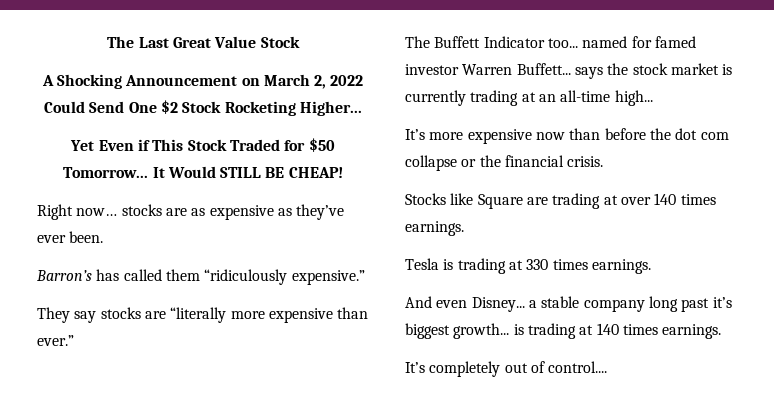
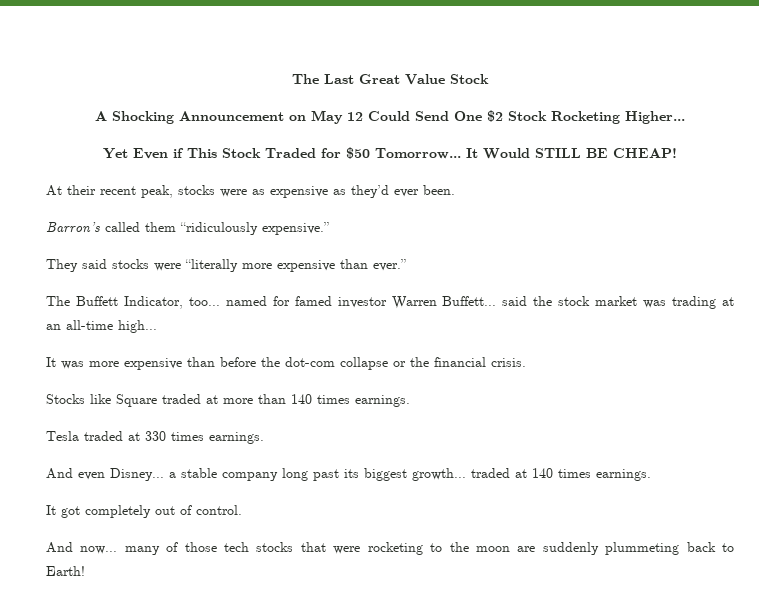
- A Shocking Announcement on March 2, 2022 Could Send One $2 Stock Rocketing Higher...
+ A Shocking Announcement on May 12 Could Send One $2 Stock Rocketing Higher...
- Right now… stocks are as expensive as they’ve ever been.
+ At their recent peak, stocks were as expensive as they’d ever been.
- Barron’s has called them “ridiculously expensive.”
+ Barron’s called them “ridiculously expensive.”
- They say stocks are “literally more expensive than ever.”
+ They said stocks were “literally more expensive than ever.”
- The Buffett Indicator too... named for famed investor Warren Buffett... says the stock market is currently trading at an all-time high...
+ The Buffett Indicator, too... named for famed investor Warren Buffett... said the stock market was trading at an all-time high...
- It’s more expensive now than before the dot com collapse or the financial crisis.
+ It was more expensive than before the dot-com collapse or the financial crisis.
- Stocks like Square are trading at over 140 times earnings.
+ Stocks like Square traded at more than 140 times earnings.
- Tesla is trading at 330 times earnings.
+ Tesla traded at 330 times earnings.
- And even Disney... a stable company long past it’s biggest growth... is trading at 140 times earnings.
+ And even Disney... a stable company long past its biggest growth... traded at 140 times earnings.
- It’s completely out of control....
+ It got completely out of control.
+ And now... many of those tech stocks that were rocketing to the moon are suddenly plummeting back to Earth!

